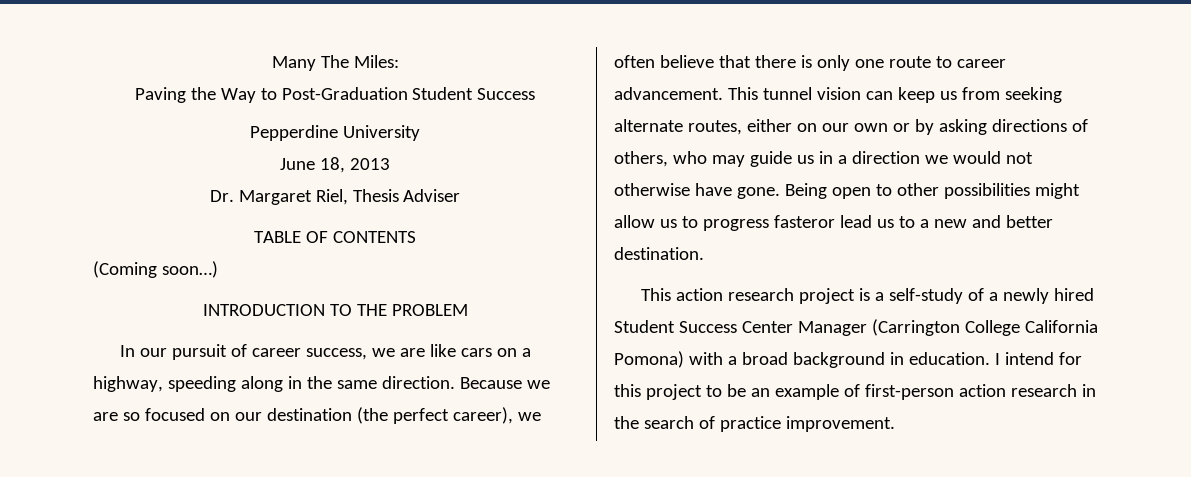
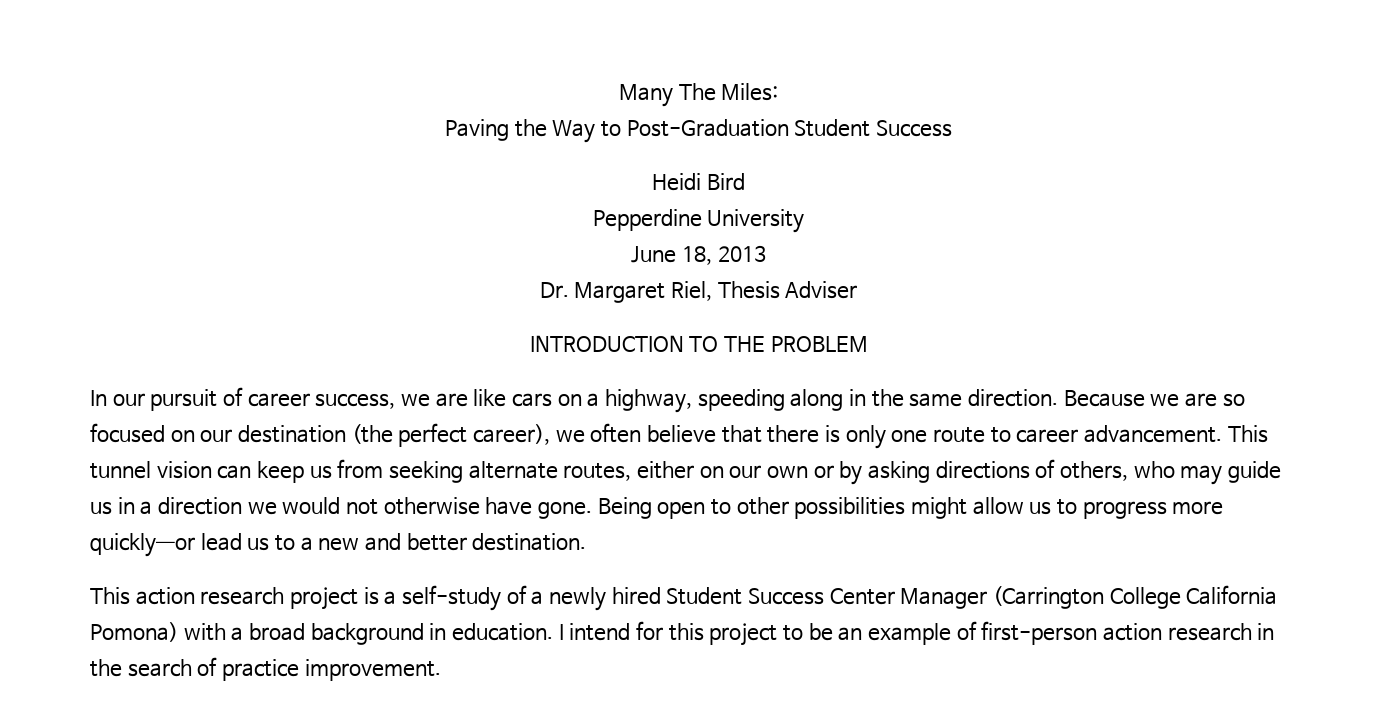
+ Heidi Bird
- TABLE OF CONTENTS
- (Coming soon…)
- Being open to other possibilities might allow us to progress fasteror lead us to a new and better destination.
+ Being open to other possibilities might allow us to progress more quickly—or lead us to a new and better destination.

